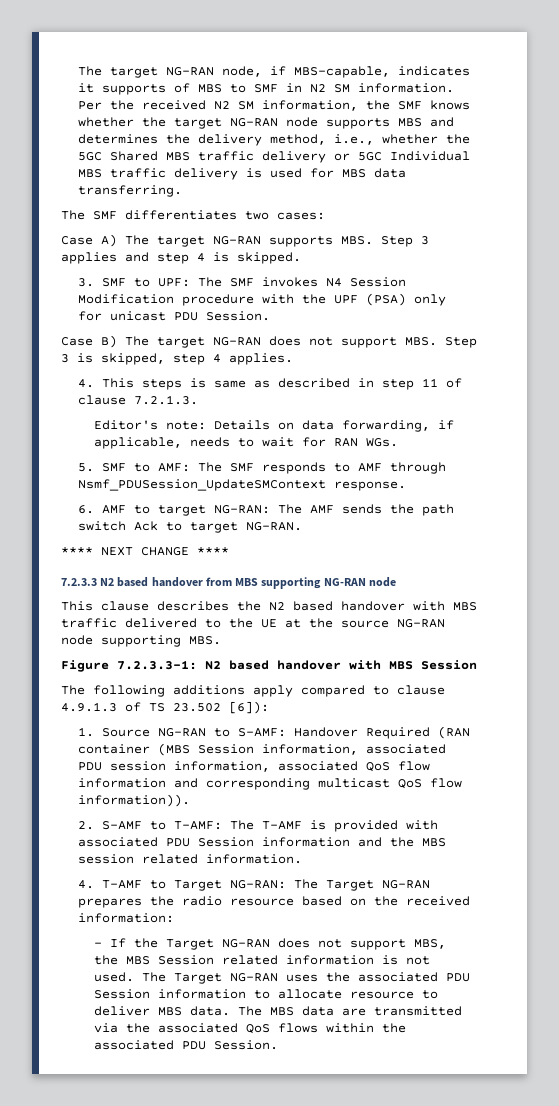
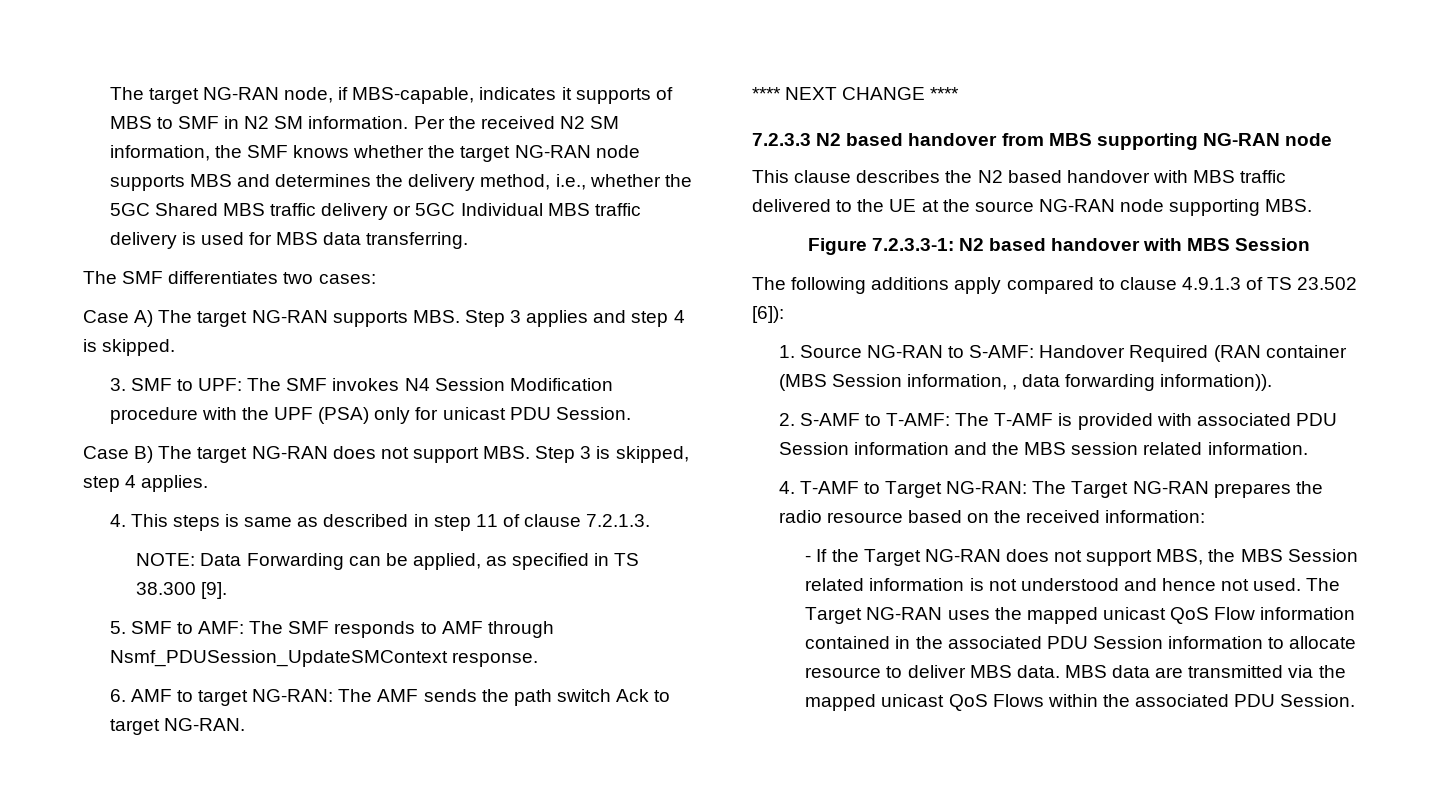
- Editor's note: Details on data forwarding, if applicable, needs to wait for RAN WGs.
+ NOTE: Data Forwarding can be applied, as specified in TS 38.300 [9].
- 1. Source NG-RAN to S-AMF: Handover Required (RAN container (MBS Session information, associated PDU session information, associated QoS flow information and corresponding multicast QoS flow information)).
+ 1. Source NG-RAN to S-AMF: Handover Required (RAN container (MBS Session information, , data forwarding information)).
- - If the Target NG-RAN does not support MBS, the MBS Session related information is not used.
+ - If the Target NG-RAN does not support MBS, the MBS Session related information is not understood and hence not used.
- The Target NG-RAN uses the associated PDU Session information to allocate resource to deliver MBS data.
+ The Target NG-RAN uses the mapped unicast QoS Flow information contained in the associated PDU Session information to allocate resource to deliver MBS data.
- The MBS data are transmitted via the associated QoS flows within the associated PDU Session.
+ MBS data are transmitted via the mapped unicast QoS Flows within the associated PDU Session.

